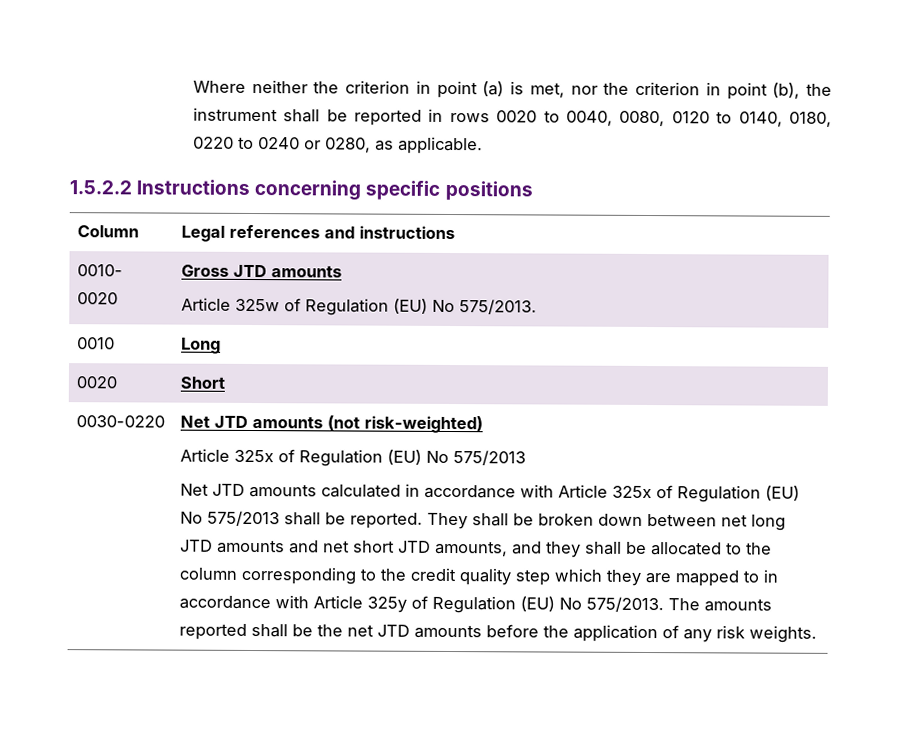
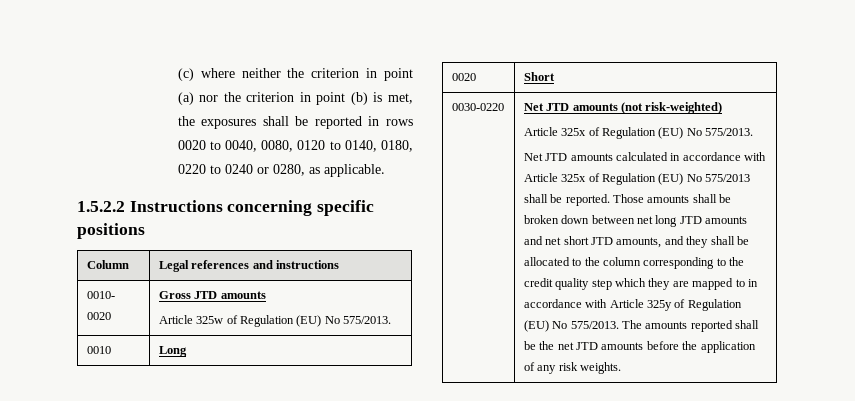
- Where neither the criterion in point (a) is met, nor the criterion in point (b), the instrument shall be reported in rows 0020 to 0040, 0080, 0120 to 0140, 0180, 0220 to 0240 or 0280, as applicable.
+ (c) where neither the criterion in point (a) nor the criterion in point (b) is met, the exposures shall be reported in rows 0020 to 0040, 0080, 0120 to 0140, 0180, 0220 to 0240 or 0280, as applicable.
  Net JTD amounts (not risk-weighted)
- Article 325x of Regulation (EU) No 575/2013
+ Article 325x of Regulation (EU) No 575/2013.
- They shall be broken down between net long JTD amounts and net short JTD amounts, and they shall be allocated to the column corresponding to the credit quality step which they are mapped to in accordance with Article 325y of Regulation (EU) No 575/2013.
+ Those amounts shall be broken down between net long JTD amounts and net short JTD amounts, and they shall be allocated to the column corresponding to the credit quality step which they are mapped to in accordance with Article 325y of Regulation (EU) No 575/2013.

